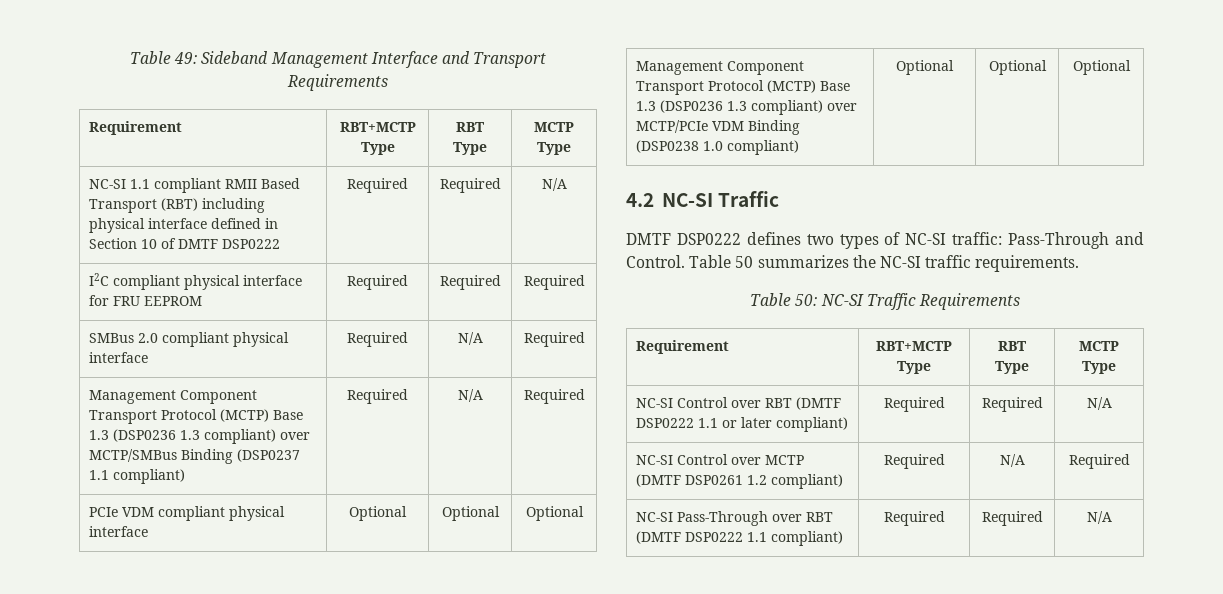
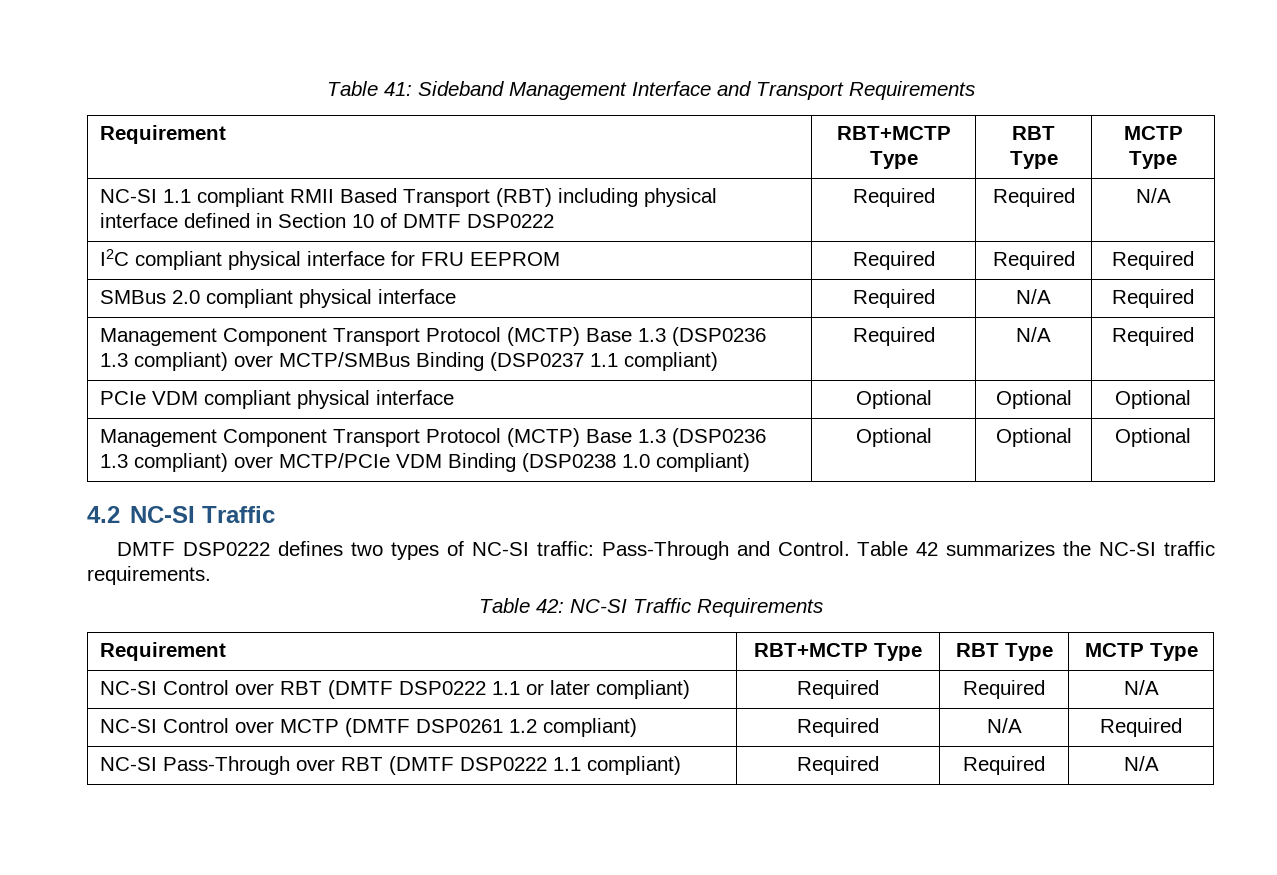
- Table 49: Sideband Management Interface and Transport Requirements
+ Table 41: Sideband Management Interface and Transport Requirements
- Table 50 summarizes the NC-SI traffic requirements.
+ Table 42 summarizes the NC-SI traffic requirements.
- Table 50: NC-SI Traffic Requirements
+ Table 42: NC-SI Traffic Requirements

